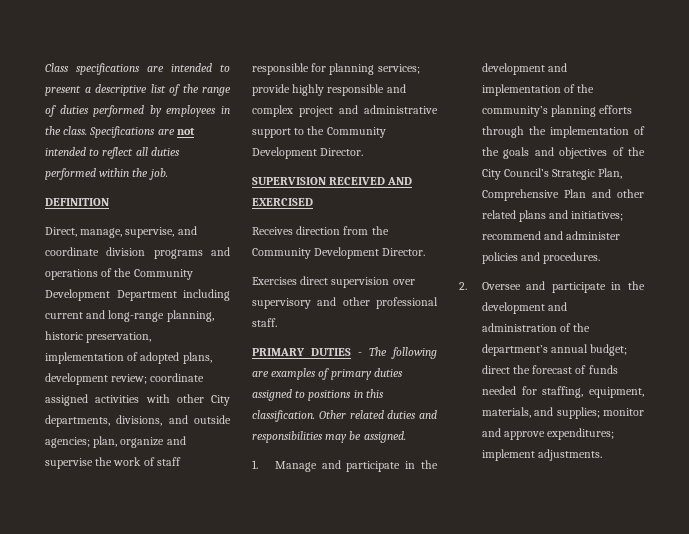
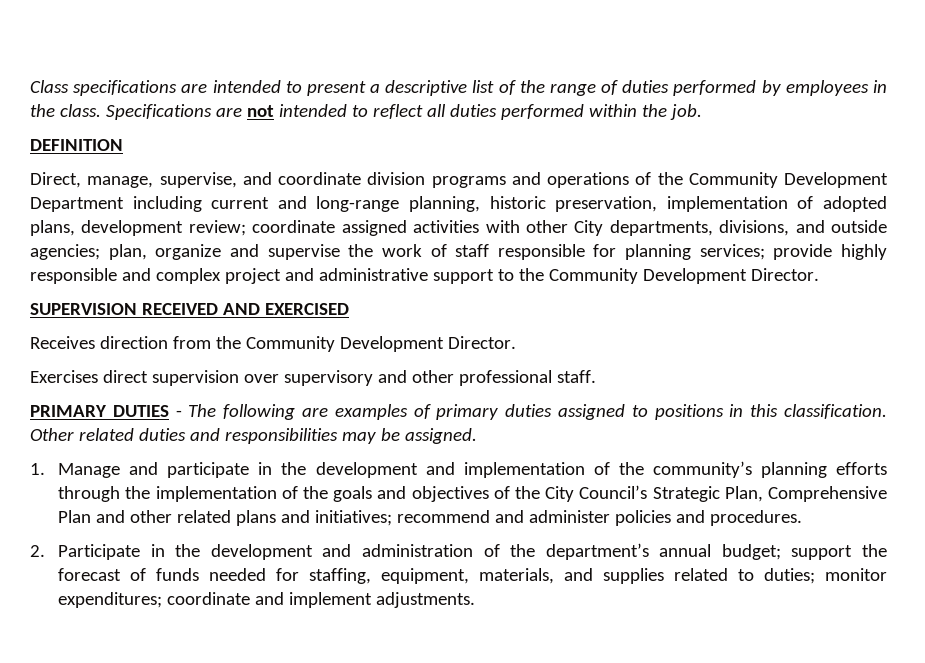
- 2. Oversee and participate in the development and administration of the department’s annual budget; direct the forecast of funds needed for staffing, equipment, materials, and supplies; monitor and approve expenditures; implement adjustments.
+ 2. Participate in the development and administration of the department’s annual budget; support the forecast of funds needed for staffing, equipment, materials, and supplies related to duties; monitor expenditures; coordinate and implement adjustments.

